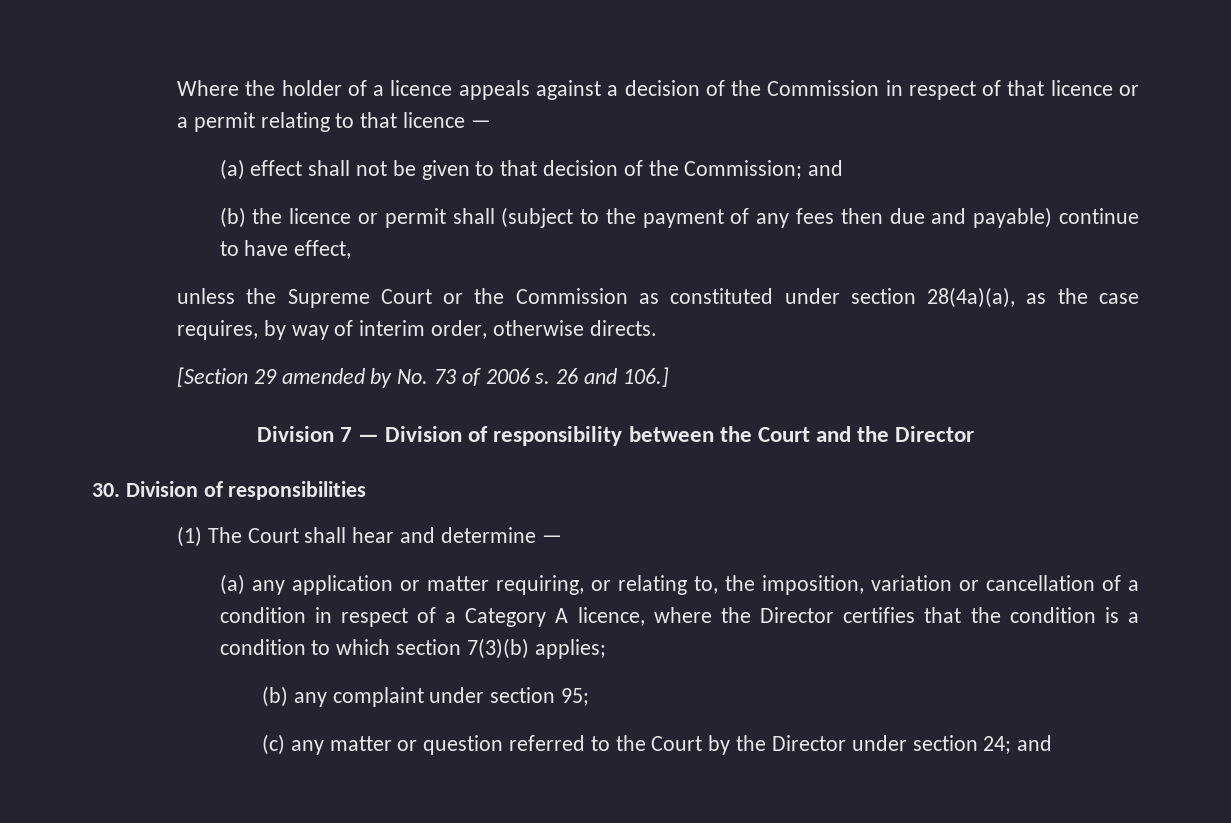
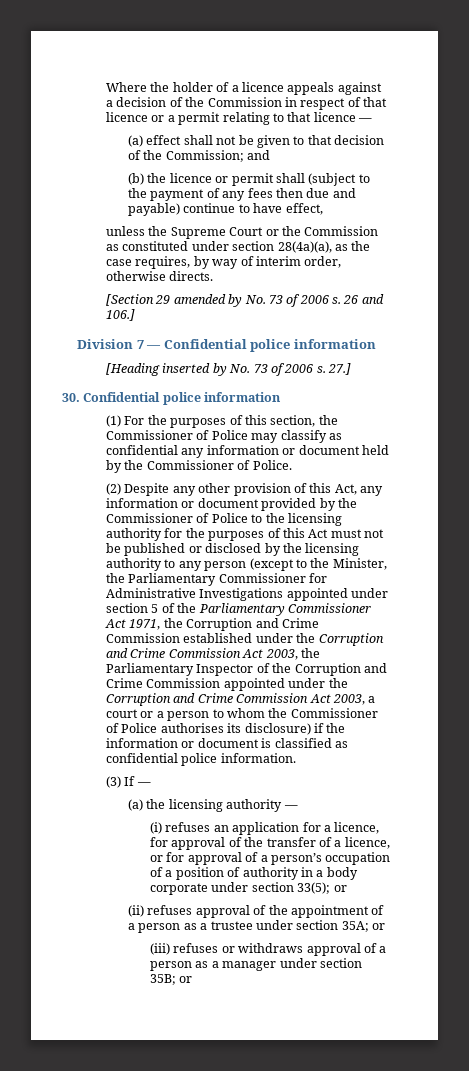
- Division 7 — Division of responsibility between the Court and the Director
- 30. Division of responsibilities
- (1) The Court shall hear and determine —
- (a) any application or matter requiring, or relating to, the imposition, variation or cancellation of a condition in respect of a Category A licence, where the Director certifies that the condition is a condition to which section 7(3)(b) applies;
- (b) any complaint under section 95;
- (c) any matter or question referred to the Court by the Director under section 24; and
+ Division 7 — Confidential police information
+ [Heading inserted by No. 73 of 2006 s. 27.]
+ 30. Confidential police information
+ (1) For the purposes of this section, the Commissioner of Police may classify as confidential any information or document held by the Commissioner of Police.
+ (2) Despite any other provision of this Act, any information or document provided by the Commissioner of Police to the licensing authority for the purposes of this Act must not be published or disclosed by the licensing authority to any person (except to the Minister, the Parliamentary Commissioner for Administrative Investigations appointed under section 5 of the Parliamentary Commissioner Act 1971, the Corruption and Crime Commission established under the Corruption and Crime Commission Act 2003, the Parliamentary Inspector of the Corruption and Crime Commission appointed under the Corruption and Crime Commission Act 2003, a court or a person to whom the Commissioner of Police authorises its disclosure) if the information or document is classified as confidential police information.
+ (3) If —
+ (a) the licensing authority —
+ (i) refuses an application for a licence, for approval of the transfer of a licence, or for approval of a person’s occupation of a position of authority in a body corporate under section 33(5); or
+ (ii) refuses approval of the appointment of a person as a trustee under section 35A; or
+ (iii) refuses or withdraws approval of a person as a manager under section 35B; or

